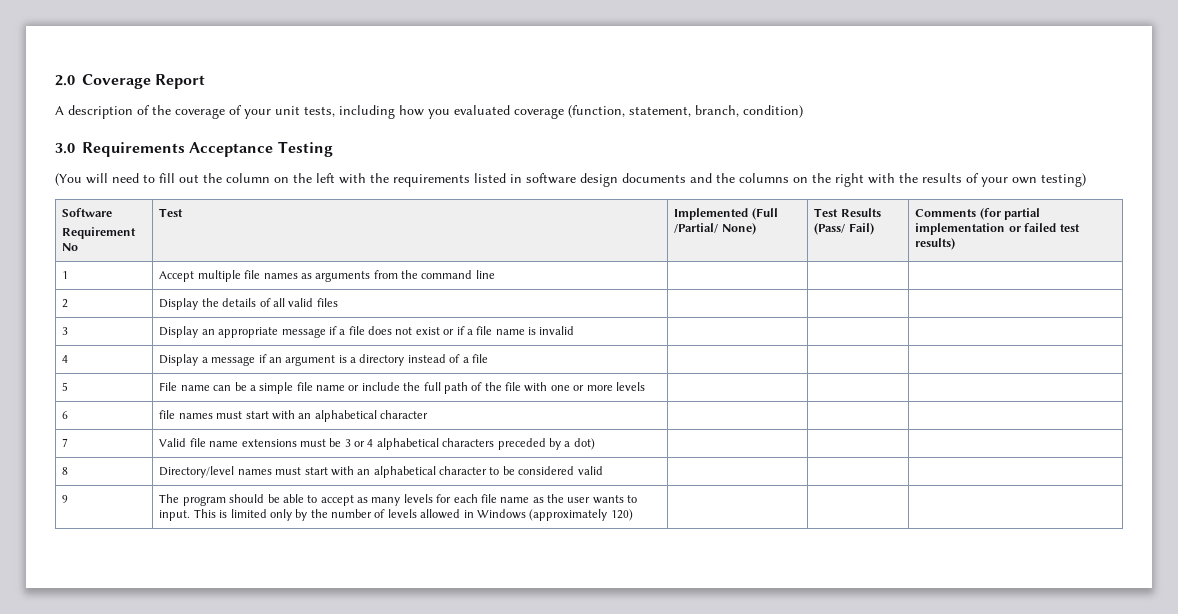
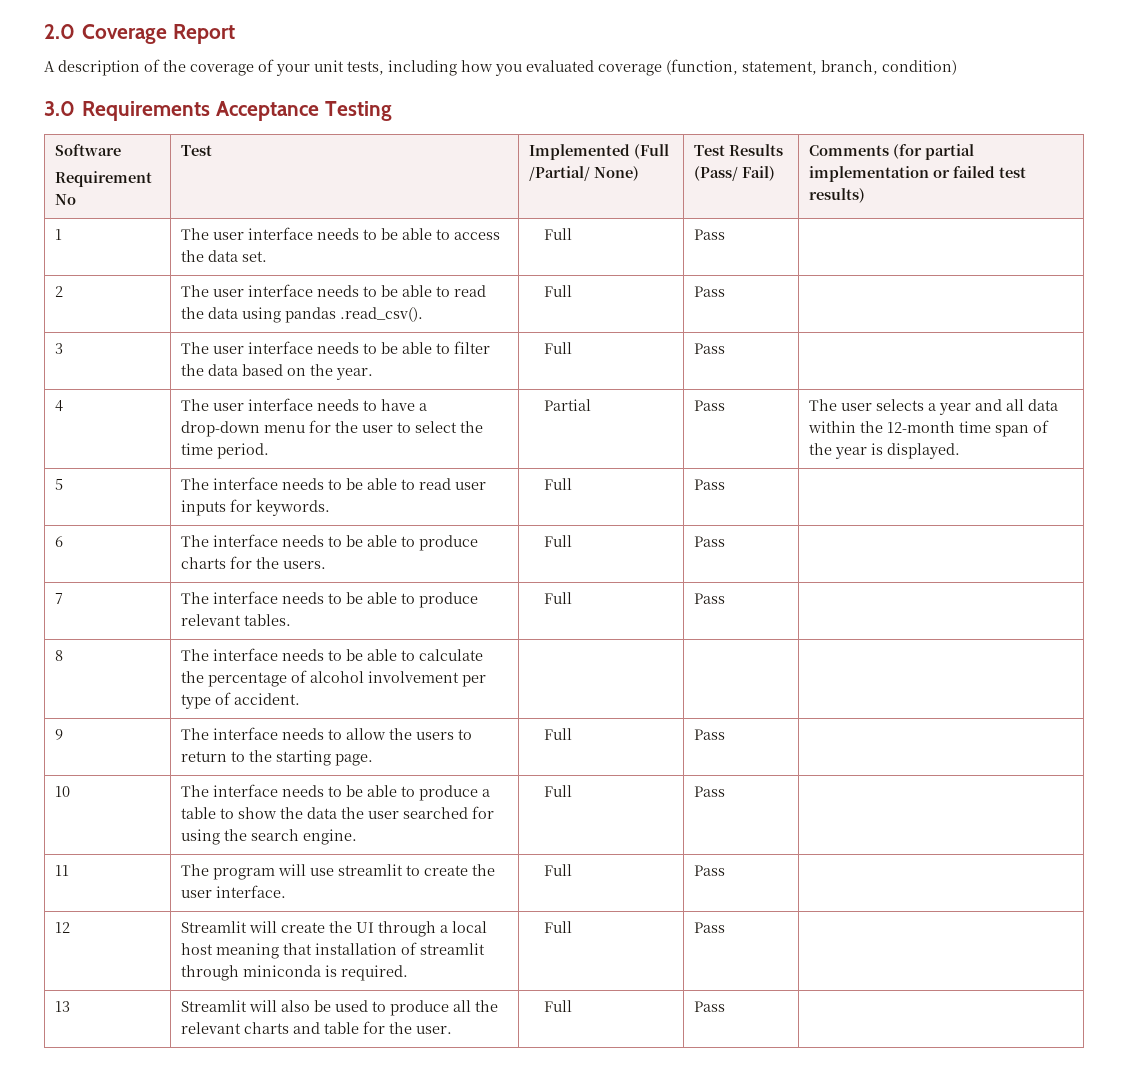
- (You will need to fill out the column on the left with the requirements listed in software design documents and the columns on the right with the results of your own testing)
- 1 | Accept multiple file names as arguments from the command line | | |
- 2 | Display the details of all valid files | | |
- 3 | Display an appropriate message if a file does not exist or if a file name is invalid | | |
- 4 | Display a message if an argument is a directory instead of a file | | |
- 5 | File name can be a simple file name or include the full path of the file with one or more levels | | |
- 6 | file names must start with an alphabetical character | | |
- 7 | Valid file name extensions must be 3 or 4 alphabetical characters preceded by a dot) | | |
- 8 | Directory/level names must start with an alphabetical character to be considered valid | | |
- 9 | The program should be able to accept as many levels for each file name as the user wants to input. This is limited only by the number of levels allowed in Windows (approximately 120) | | |
+ 1 | The user interface needs to be able to access the data set. | Full | Pass |
+ 2 | The user interface needs to be able to read the data using pandas .read_csv(). | Full | Pass |
+ 3 | The user interface needs to be able to filter the data based on the year. | Full | Pass |
+ 4 | The user interface needs to have a drop-down menu for the user to select the time period. | Partial | Pass | The user selects a year and all data within the 12-month time span of the year is displayed.
+ 5 | The interface needs to be able to read user inputs for keywords. | Full | Pass |
+ 6 | The interface needs to be able to produce charts for the users. | Full | Pass |
+ 7 | The interface needs to be able to produce relevant tables. | Full | Pass |
+ 8 | The interface needs to be able to calculate the percentage of alcohol involvement per type of accident. | | |
+ 9 | The interface needs to allow the users to return to the starting page. | Full | Pass |
+ 10 | The interface needs to be able to produce a table to show the data the user searched for using the search engine. | Full | Pass |
+ 11 | The program will use streamlit to create the user interface. | Full | Pass |
+ 12 | Streamlit will create the UI through a local host meaning that installation of streamlit through miniconda is required. | Full | Pass |
+ 13 | Streamlit will also be used to produce all the relevant charts and table for the user. | Full | Pass |

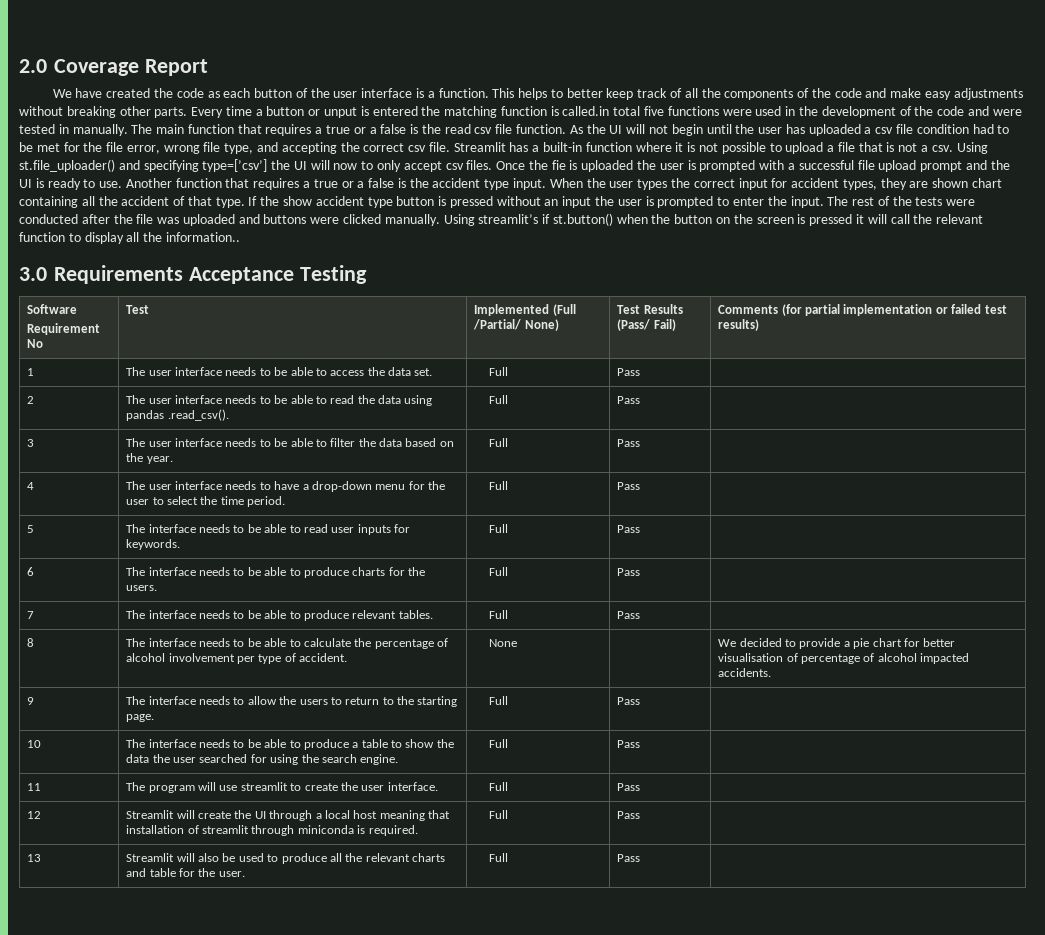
- A description of the coverage of your unit tests, including how you evaluated coverage (function, statement, branch, condition)
+ We have created the code as each button of the user interface is a function. This helps to better keep track of all the components of the code and make easy adjustments without breaking other parts. Every time a button or unput is entered the matching function is called.in total five functions were used in the development of the code and were tested in manually. The main function that requires a true or a false is the read csv file function. As the UI will not begin until the user has uploaded a csv file condition had to be met for the file error, wrong file type, and accepting the correct csv file. Streamlit has a built-in function where it is not possible to upload a file that is not a csv. Using st.file_uploader() and specifying type=[’csv’] the UI will now to only accept csv files. Once the fie is uploaded the user is prompted with a successful file upload prompt and the UI is ready to use. Another function that requires a true or a false is the accident type input. When the user types the correct input for accident types, they are shown chart containing all the accident of that type. If the show accident type button is pressed without an input the user is prompted to enter the input. The rest of the tests were conducted after the file was uploaded and buttons were clicked manually. Using streamlit’s if st.button() when the button on the screen is pressed it will call the relevant function to display all the information..
- 4 | The user interface needs to have a drop-down menu for the user to select the time period. | Partial | Pass | The user selects a year and all data within the 12-month time span of the year is displayed.
+ 4 | The user interface needs to have a drop-down menu for the user to select the time period. | Full | Pass |
- 8 | The interface needs to be able to calculate the percentage of alcohol involvement per type of accident. | | |
+ 8 | The interface needs to be able to calculate the percentage of alcohol involvement per type of accident. | None | | We decided to provide a pie chart for better visualisation of percentage of alcohol impacted accidents.

